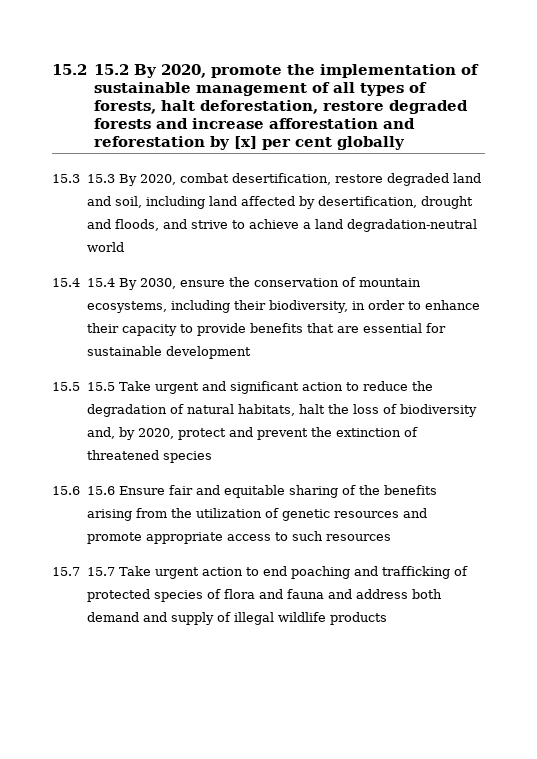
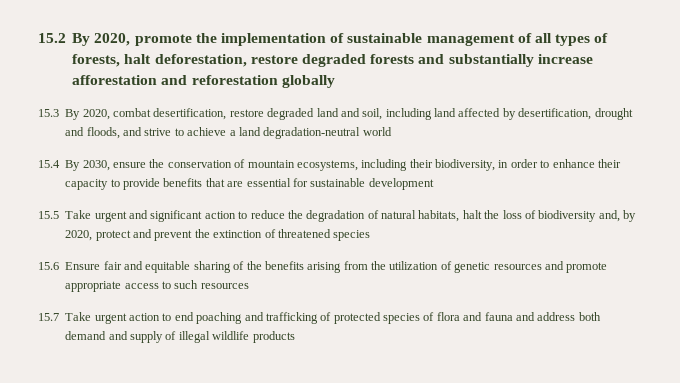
- 15.2 15.2 By 2020, promote the implementation of sustainable management of all types of forests, halt deforestation, restore degraded forests and increase afforestation and reforestation by [x] per cent globally
+ 15.2 By 2020, promote the implementation of sustainable management of all types of forests, halt deforestation, restore degraded forests and substantially increase afforestation and reforestation globally
- 15.3 15.3 By 2020, combat desertification, restore degraded land and soil, including land affected by desertification, drought and floods, and strive to achieve a land degradation-neutral world
+ 15.3 By 2020, combat desertification, restore degraded land and soil, including land affected by desertification, drought and floods, and strive to achieve a land degradation-neutral world
- 15.4 15.4 By 2030, ensure the conservation of mountain ecosystems, including their biodiversity, in order to enhance their capacity to provide benefits that are essential for sustainable development
+ 15.4 By 2030, ensure the conservation of mountain ecosystems, including their biodiversity, in order to enhance their capacity to provide benefits that are essential for sustainable development
- 15.5 15.5 Take urgent and significant action to reduce the degradation of natural habitats, halt the loss of biodiversity and, by 2020, protect and prevent the extinction of threatened species
+ 15.5 Take urgent and significant action to reduce the degradation of natural habitats, halt the loss of biodiversity and, by 2020, protect and prevent the extinction of threatened species
- 15.6 15.6 Ensure fair and equitable sharing of the benefits arising from the utilization of genetic resources and promote appropriate access to such resources
+ 15.6 Ensure fair and equitable sharing of the benefits arising from the utilization of genetic resources and promote appropriate access to such resources
- 15.7 15.7 Take urgent action to end poaching and trafficking of protected species of flora and fauna and address both demand and supply of illegal wildlife products
+ 15.7 Take urgent action to end poaching and trafficking of protected species of flora and fauna and address both demand and supply of illegal wildlife products

